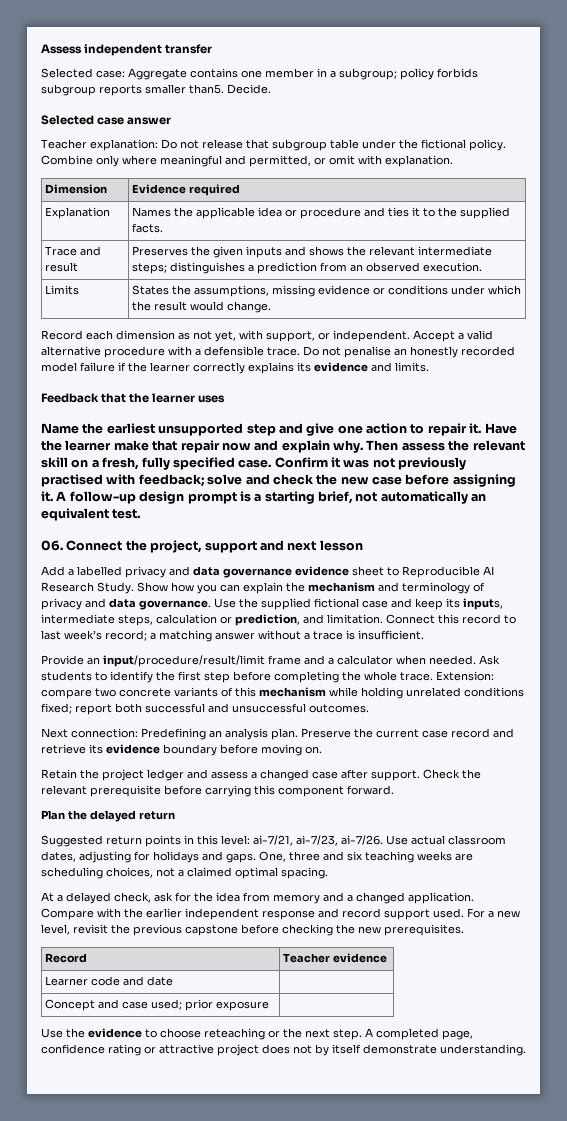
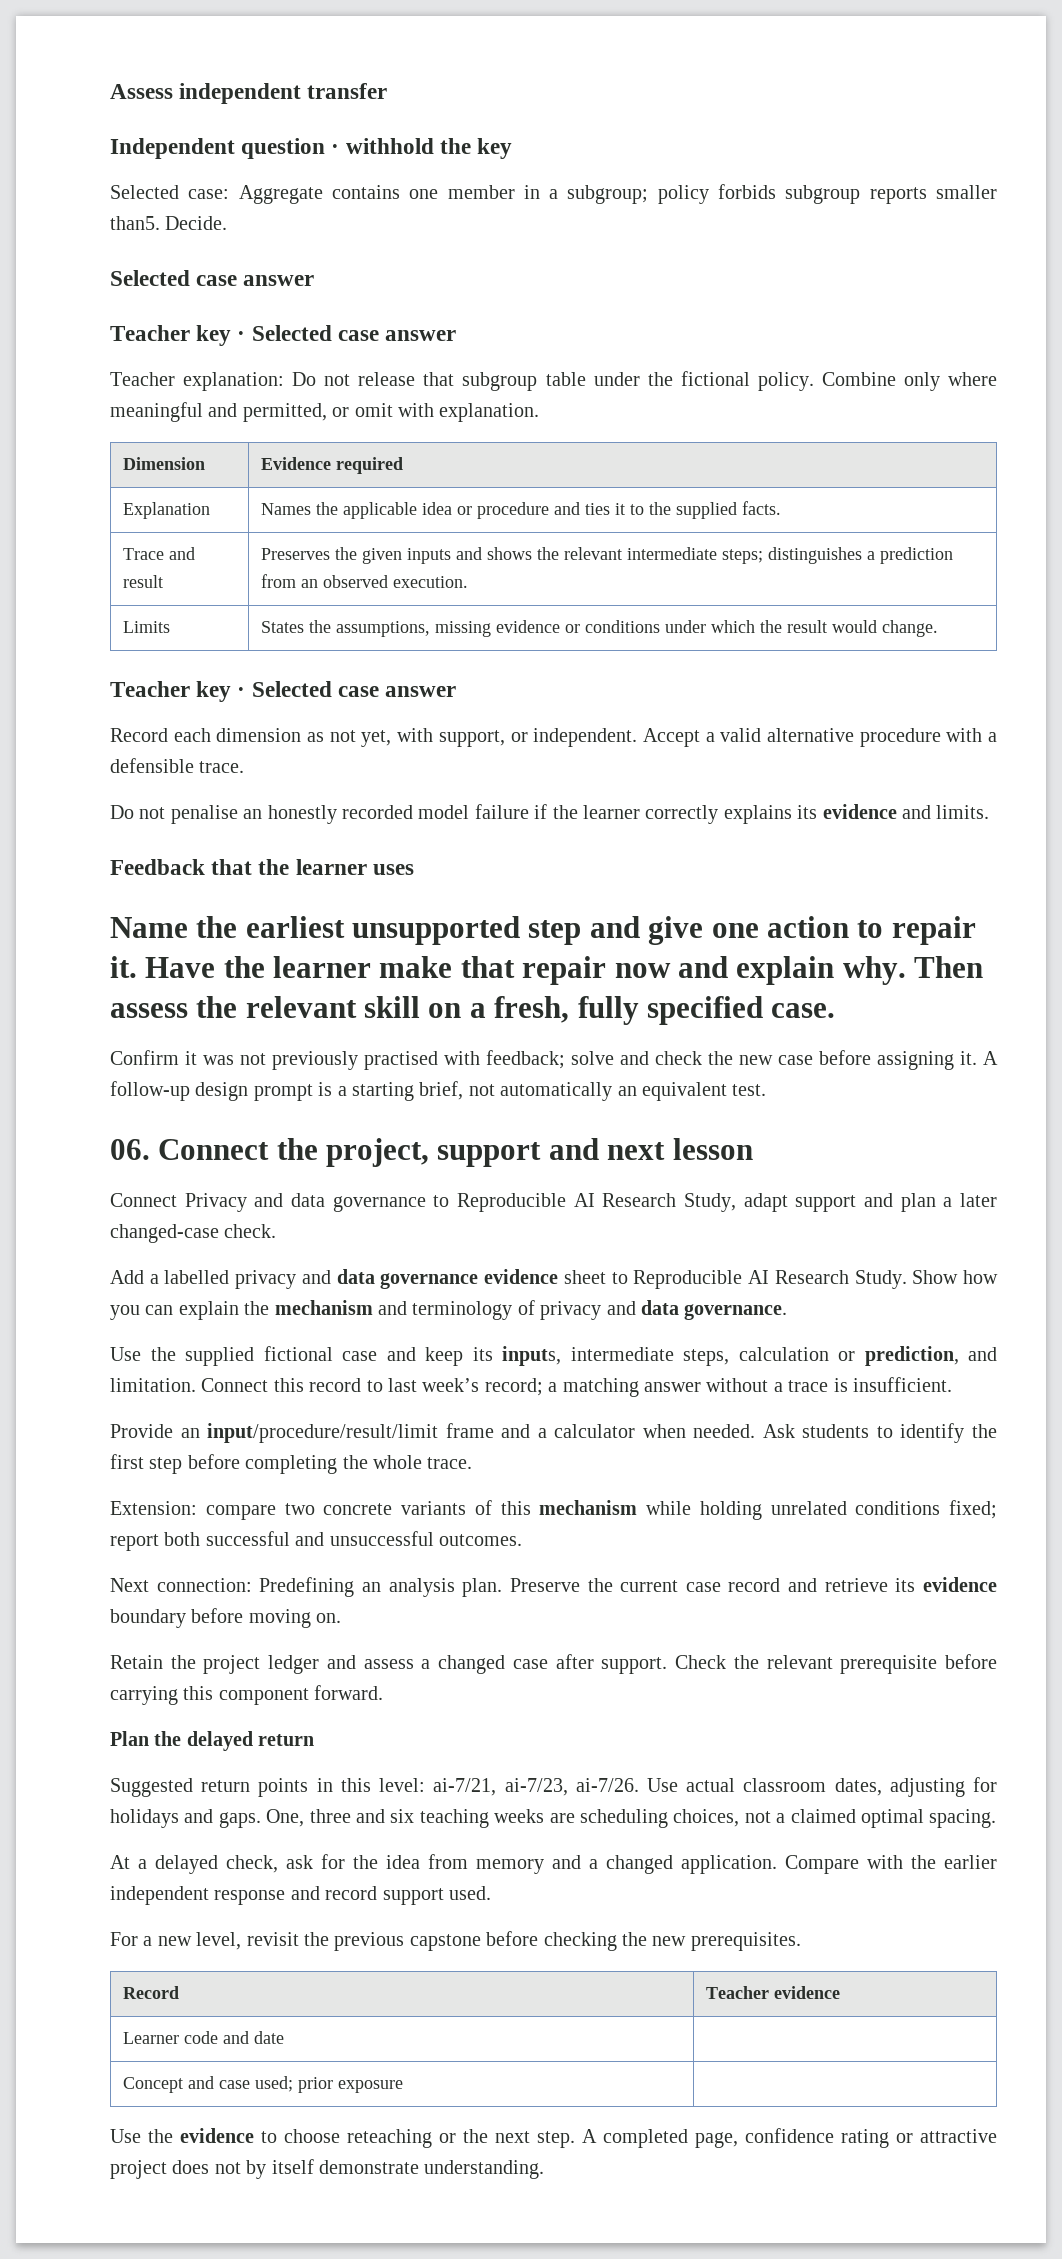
+ Independent question · withhold the key
  Decide.
  Selected case answer
+ Teacher key · Selected case answer
  Limits | States the assumptions, missing evidence or conditions under which the result would change.
+ Teacher key · Selected case answer
- Accept a valid alternative procedure with a defensible trace. Do not penalise an honestly recorded model failure if the learner correctly explains its evidence and limits.
+ Accept a valid alternative procedure with a defensible trace.
+ Do not penalise an honestly recorded model failure if the learner correctly explains its evidence and limits.
- Then assess the relevant skill on a fresh, fully specified case. Confirm it was not previously practised with feedback; solve and check the new case before assigning it.
+ Then assess the relevant skill on a fresh, fully specified case.
+ Confirm it was not previously practised with feedback; solve and check the new case before assigning it.
+ Connect Privacy and data governance to Reproducible AI Research Study, adapt support and plan a later changed-case check.
- Show how you can explain the mechanism and terminology of privacy and data governance. Use the supplied fictional case and keep its inputs, intermediate steps, calculation or prediction, and limitation.
+ Show how you can explain the mechanism and terminology of privacy and data governance.
+ Use the supplied fictional case and keep its inputs, intermediate steps, calculation or prediction, and limitation.
- Ask students to identify the first step before completing the whole trace. Extension: compare two concrete variants of this mechanism while holding unrelated conditions fixed; report both successful and unsuccessful outcomes.
+ Ask students to identify the first step before completing the whole trace.
+ Extension: compare two concrete variants of this mechanism while holding unrelated conditions fixed; report both successful and unsuccessful outcomes.
- Compare with the earlier independent response and record support used. For a new level, revisit the previous capstone before checking the new prerequisites.
+ Compare with the earlier independent response and record support used.
+ For a new level, revisit the previous capstone before checking the new prerequisites.

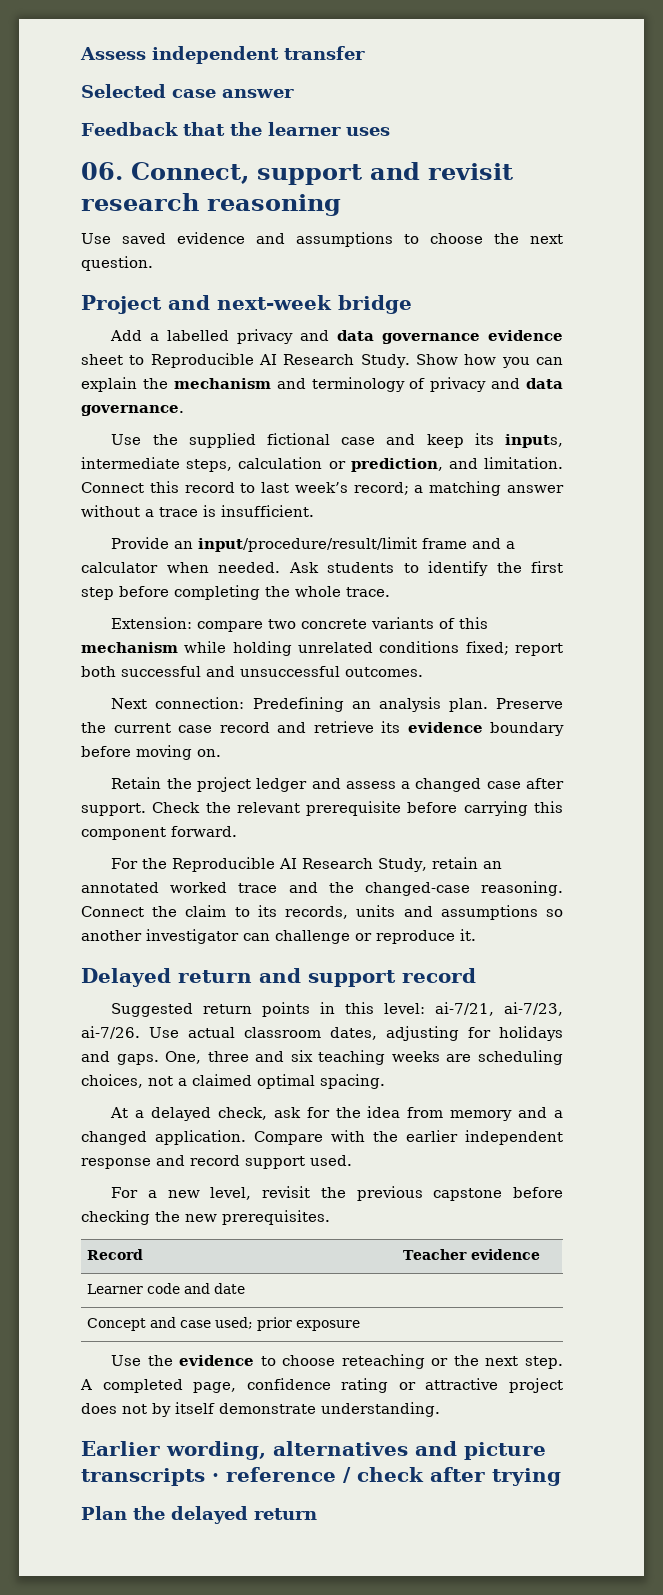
- Independent question · withhold the key
- Selected case: Aggregate contains one member in a subgroup; policy forbids subgroup reports smaller than5. Decide.
  Selected case answer
- Teacher key · Selected case answer
- Teacher explanation: Do not release that subgroup table under the fictional policy. Combine only where meaningful and permitted, or omit with explanation.
- Dimension | Evidence required
- Explanation | Names the applicable idea or procedure and ties it to the supplied facts.
- Trace and result | Preserves the given inputs and shows the relevant intermediate steps; distinguishes a prediction from an observed execution.
- Limits | States the assumptions, missing evidence or conditions under which the result would change.
- Teacher key · Selected case answer
- Record each dimension as not yet, with support, or independent. Accept a valid alternative procedure with a defensible trace.
- Do not penalise an honestly recorded model failure if the learner correctly explains its evidence and limits.
- Name the earliest unsupported step and give one action to repair it. Have the learner make that repair now and explain why. Then assess the relevant skill on a fresh, fully specified case.
- Confirm it was not previously practised with feedback; solve and check the new case before assigning it. A follow-up design prompt is a starting brief, not automatically an equivalent test.
- 06. Connect the project, support and next lesson
- Connect Privacy and data governance to Reproducible AI Research Study, adapt support and plan a later changed-case check.
+ 06. Connect, support and revisit research reasoning
+ Use saved evidence and assumptions to choose the next question.
+ Project and next-week bridge
- Plan the delayed return
+ For the Reproducible AI Research Study, retain an annotated worked trace and the changed-case reasoning. Connect the claim to its records, units and assumptions so another investigator can challenge or reproduce it.
+ Delayed return and support record
+ Earlier wording, alternatives and picture transcripts · reference / check after trying
+ Plan the delayed return

